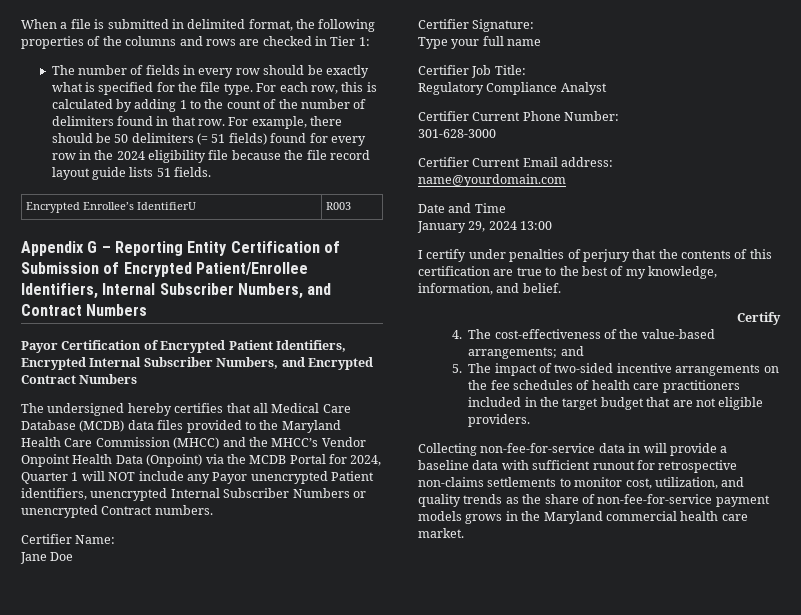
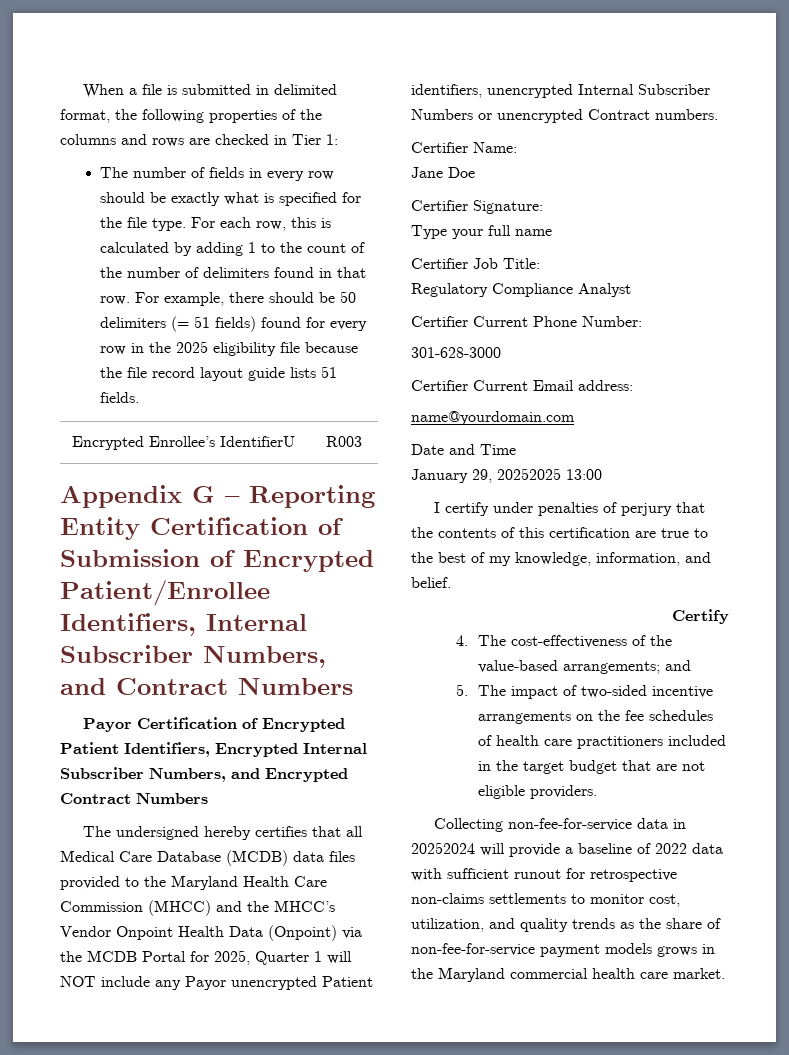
- For example, there should be 50 delimiters (= 51 fields) found for every row in the 2024 eligibility file because the file record layout guide lists 51 fields.
+ For example, there should be 50 delimiters (= 51 fields) found for every row in the 2025 eligibility file because the file record layout guide lists 51 fields.
- The undersigned hereby certifies that all Medical Care Database (MCDB) data files provided to the Maryland Health Care Commission (MHCC) and the MHCC’s Vendor Onpoint Health Data (Onpoint) via the MCDB Portal for 2024, Quarter 1 will NOT include any Payor unencrypted Patient identifiers, unencrypted Internal Subscriber Numbers or unencrypted Contract numbers.
+ The undersigned hereby certifies that all Medical Care Database (MCDB) data files provided to the Maryland Health Care Commission (MHCC) and the MHCC’s Vendor Onpoint Health Data (Onpoint) via the MCDB Portal for 2025, Quarter 1 will NOT include any Payor unencrypted Patient identifiers, unencrypted Internal Subscriber Numbers or unencrypted Contract numbers.
- January 29, 2024 13:00
+ January 29, 20252025 13:00
- Collecting non-fee-for-service data in will provide a baseline data with sufficient runout for retrospective non-claims settlements to monitor cost, utilization, and quality trends as the share of non-fee-for-service payment models grows in the Maryland commercial health care market.
+ Collecting non-fee-for-service data in 20252024 will provide a baseline of 2022 data with sufficient runout for retrospective non-claims settlements to monitor cost, utilization, and quality trends as the share of non-fee-for-service payment models grows in the Maryland commercial health care market.

